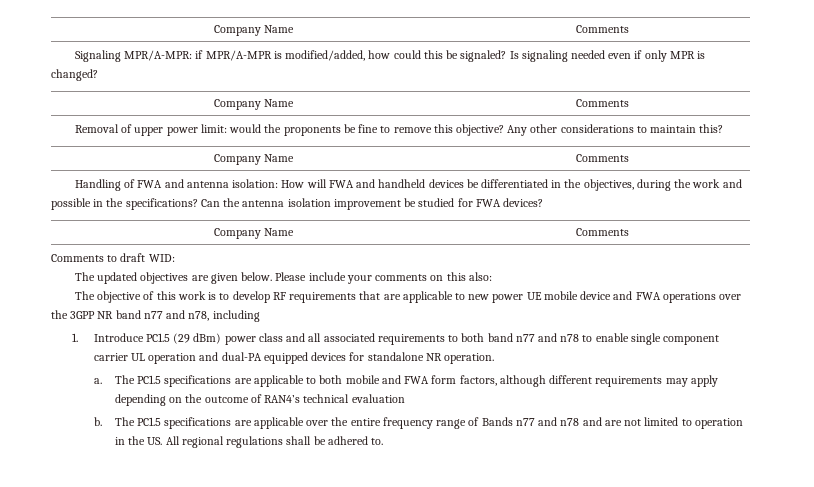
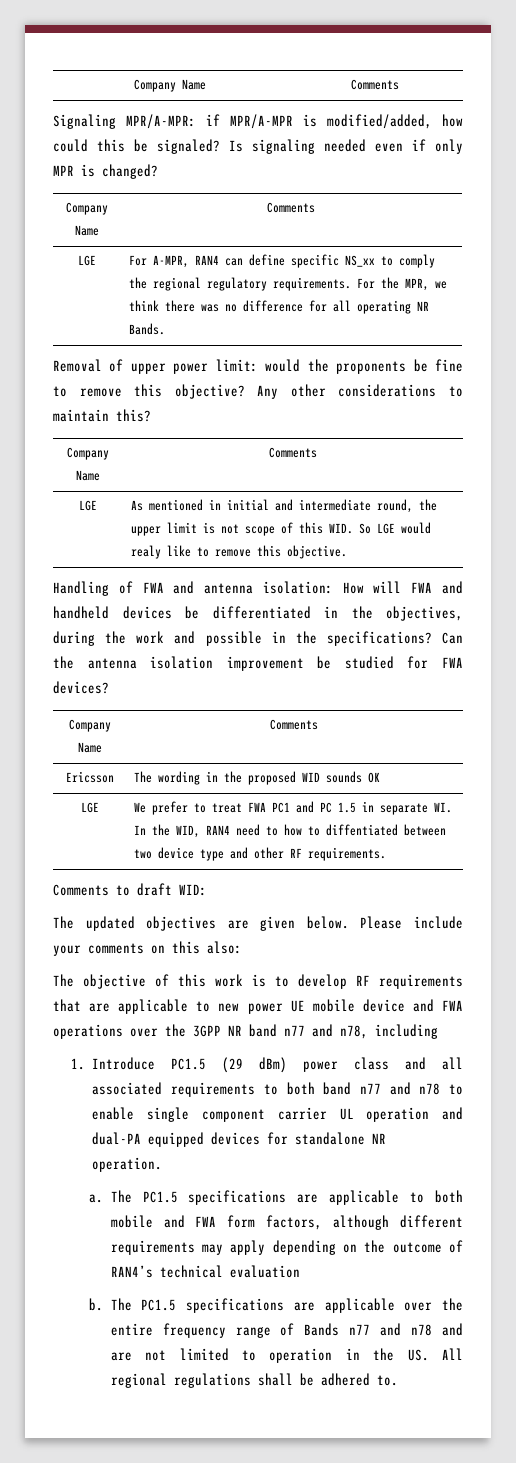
+ LGE | For A-MPR, RAN4 can define specific NS_xx to comply the regional regulatory requirements. For the MPR, we think there was no difference for all operating NR Bands.
+ LGE | As mentioned in initial and intermediate round, the upper limit is not scope of this WID. So LGE would realy like to remove this objective.
+ Ericsson | The wording in the proposed WID sounds OK
+ LGE | We prefer to treat FWA PC1 and PC 1.5 in separate WI. In the WID, RAN4 need to how to diffentiated between two device type and other RF requirements.

